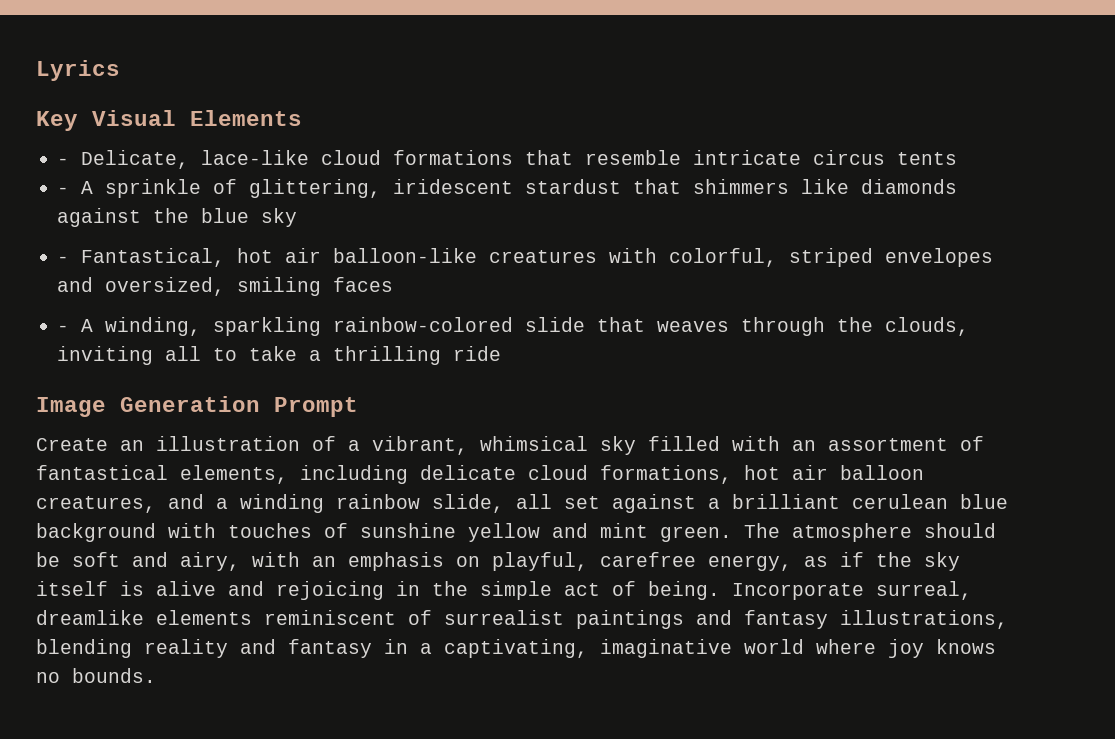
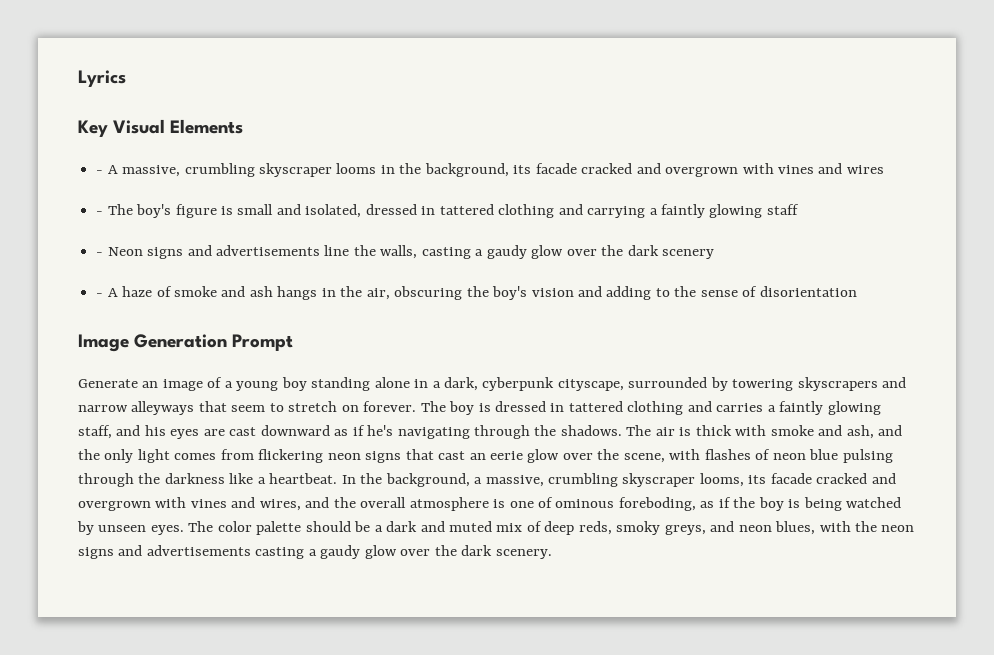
- - Delicate, lace-like cloud formations that resemble intricate circus tents
- - A sprinkle of glittering, iridescent stardust that shimmers like diamonds against the blue sky
- - Fantastical, hot air balloon-like creatures with colorful, striped envelopes and oversized, smiling faces
- - A winding, sparkling rainbow-colored slide that weaves through the clouds, inviting all to take a thrilling ride
+ - A massive, crumbling skyscraper looms in the background, its facade cracked and overgrown with vines and wires
+ - The boy's figure is small and isolated, dressed in tattered clothing and carrying a faintly glowing staff
+ - Neon signs and advertisements line the walls, casting a gaudy glow over the dark scenery
+ - A haze of smoke and ash hangs in the air, obscuring the boy's vision and adding to the sense of disorientation
  Image Generation Prompt
- Create an illustration of a vibrant, whimsical sky filled with an assortment of fantastical elements, including delicate cloud formations, hot air balloon creatures, and a winding rainbow slide, all set against a brilliant cerulean blue background with touches of sunshine yellow and mint green. The atmosphere should be soft and airy, with an emphasis on playful, carefree energy, as if the sky itself is alive and rejoicing in the simple act of being. Incorporate surreal, dreamlike elements reminiscent of surrealist paintings and fantasy illustrations, blending reality and fantasy in a captivating, imaginative world where joy knows no bounds.
+ Generate an image of a young boy standing alone in a dark, cyberpunk cityscape, surrounded by towering skyscrapers and narrow alleyways that seem to stretch on forever. The boy is dressed in tattered clothing and carries a faintly glowing staff, and his eyes are cast downward as if he's navigating through the shadows. The air is thick with smoke and ash, and the only light comes from flickering neon signs that cast an eerie glow over the scene, with flashes of neon blue pulsing through the darkness like a heartbeat. In the background, a massive, crumbling skyscraper looms, its facade cracked and overgrown with vines and wires, and the overall atmosphere is one of ominous foreboding, as if the boy is being watched by unseen eyes. The color palette should be a dark and muted mix of deep reds, smoky greys, and neon blues, with the neon signs and advertisements casting a gaudy glow over the dark scenery.

